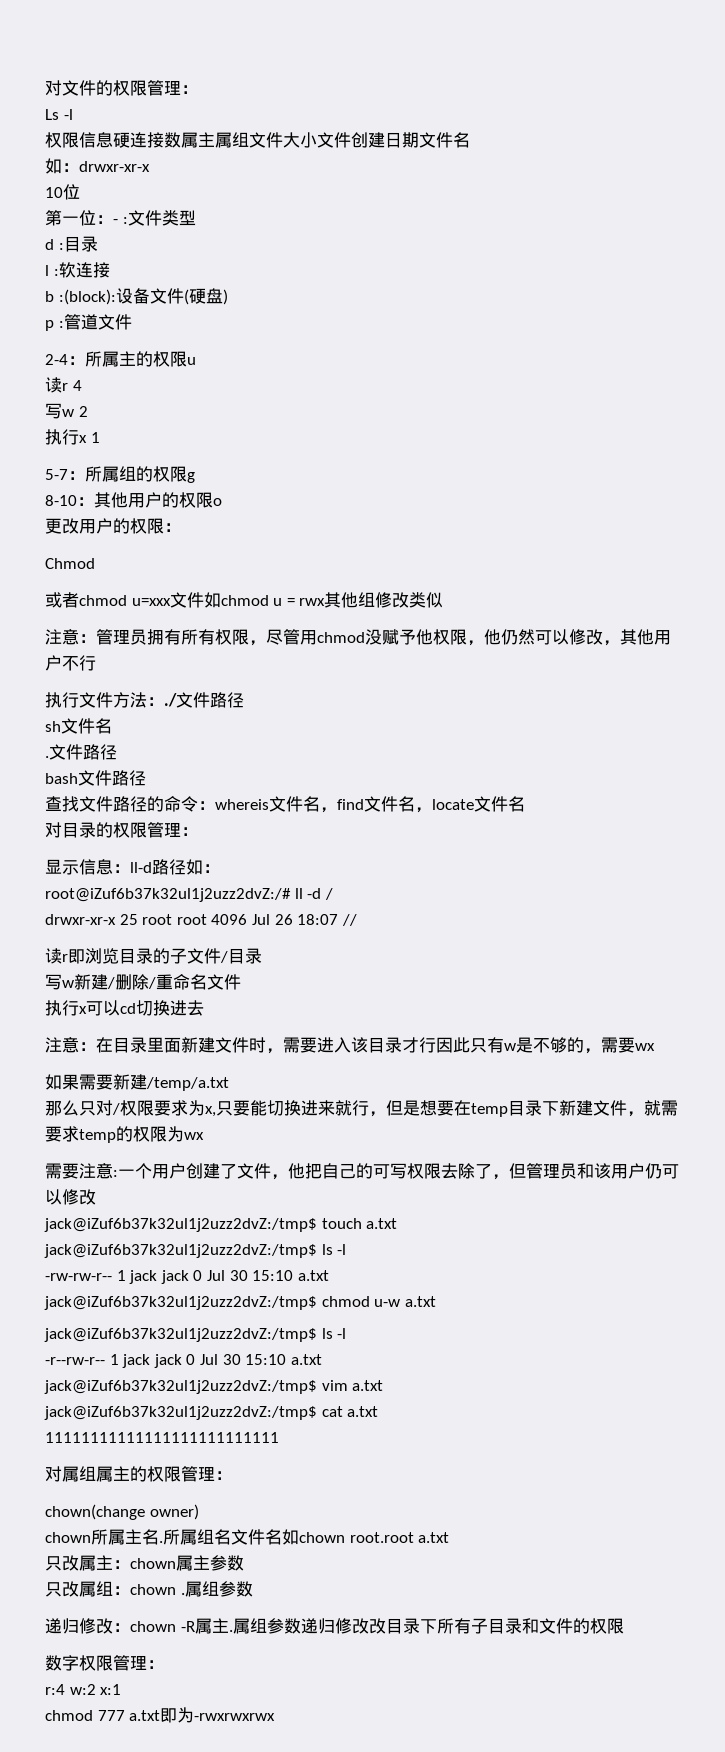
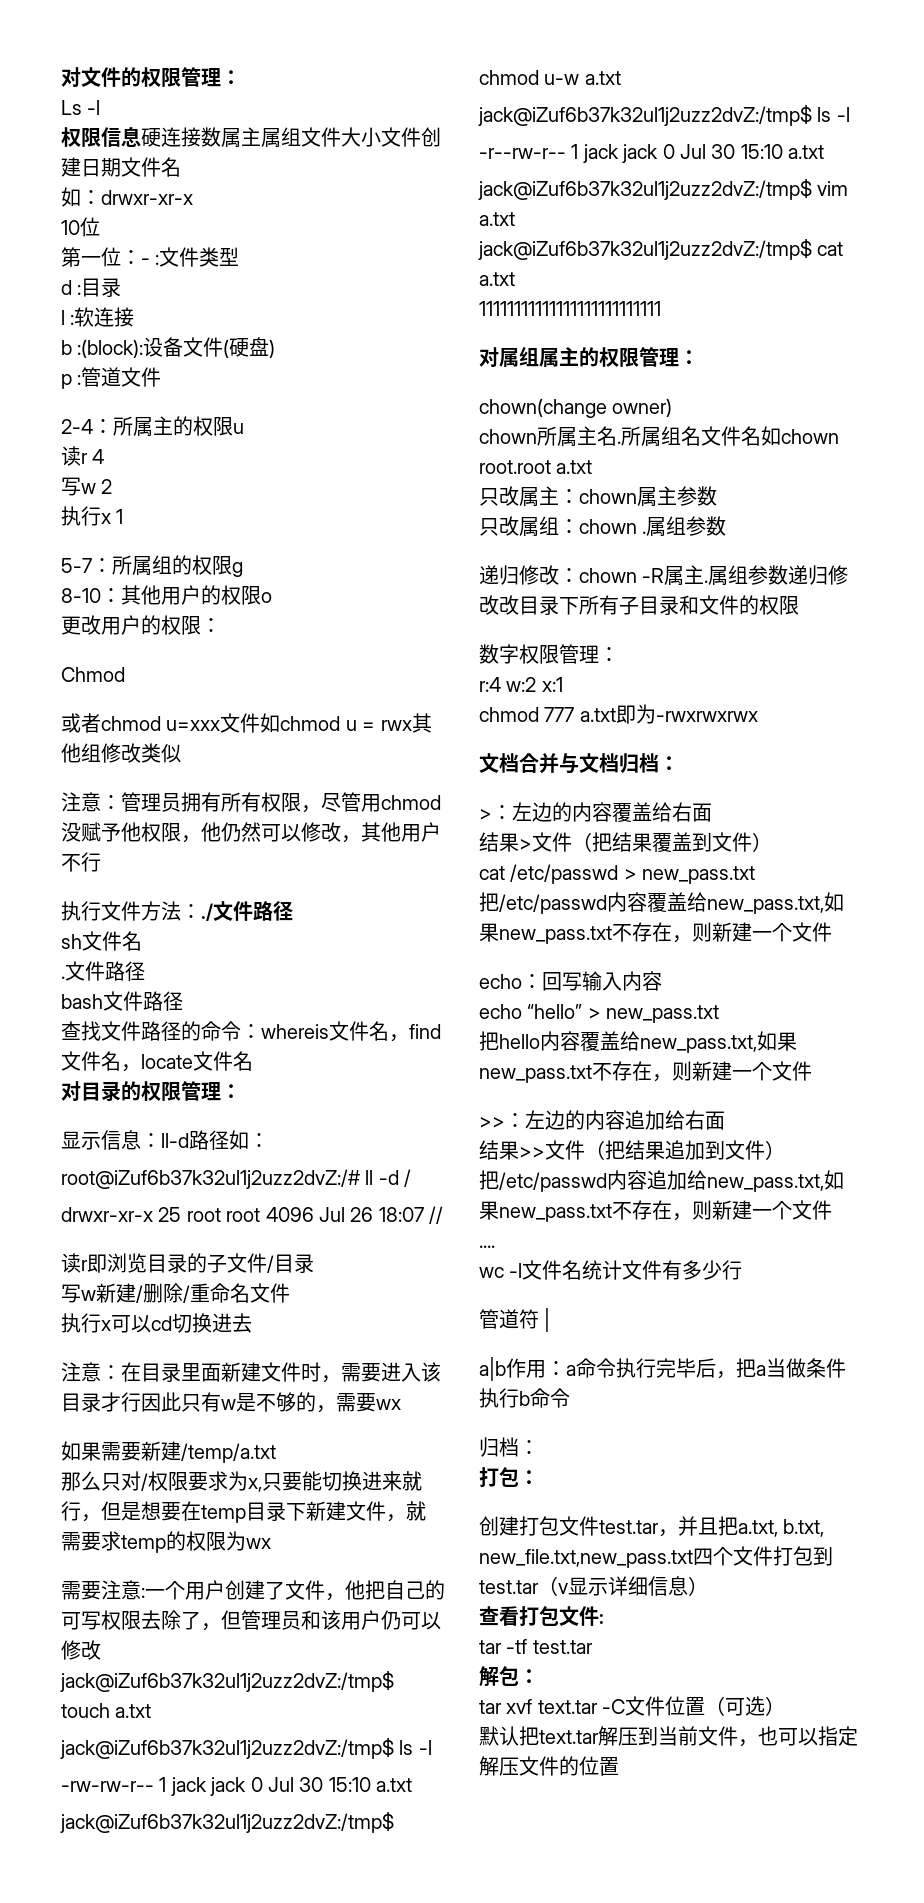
+ 文档合并与文档归档：
+ >：左边的内容覆盖给右面
+ 结果>文件（把结果覆盖到文件）
+ cat /etc/passwd > new_pass.txt
+ 把/etc/passwd内容覆盖给new_pass.txt,如果new_pass.txt不存在，则新建一个文件
+ echo：回写输入内容
+ echo “hello” > new_pass.txt
+ 把hello内容覆盖给new_pass.txt,如果new_pass.txt不存在，则新建一个文件
+ >>：左边的内容追加给右面
+ 结果>>文件（把结果追加到文件）
+ 把/etc/passwd内容追加给new_pass.txt,如果new_pass.txt不存在，则新建一个文件
+ ....
+ wc -l文件名统计文件有多少行
+ 管道符 |
+ a|b作用：a命令执行完毕后，把a当做条件执行b命令
+ 归档：
+ 打包：
+ 创建打包文件test.tar，并且把a.txt, b.txt, new_file.txt,new_pass.txt四个文件打包到test.tar（v显示详细信息）
+ 查看打包文件:
+ tar -tf test.tar
+ 解包：
+ tar xvf text.tar -C文件位置（可选）
+ 默认把text.tar解压到当前文件，也可以指定解压文件的位置

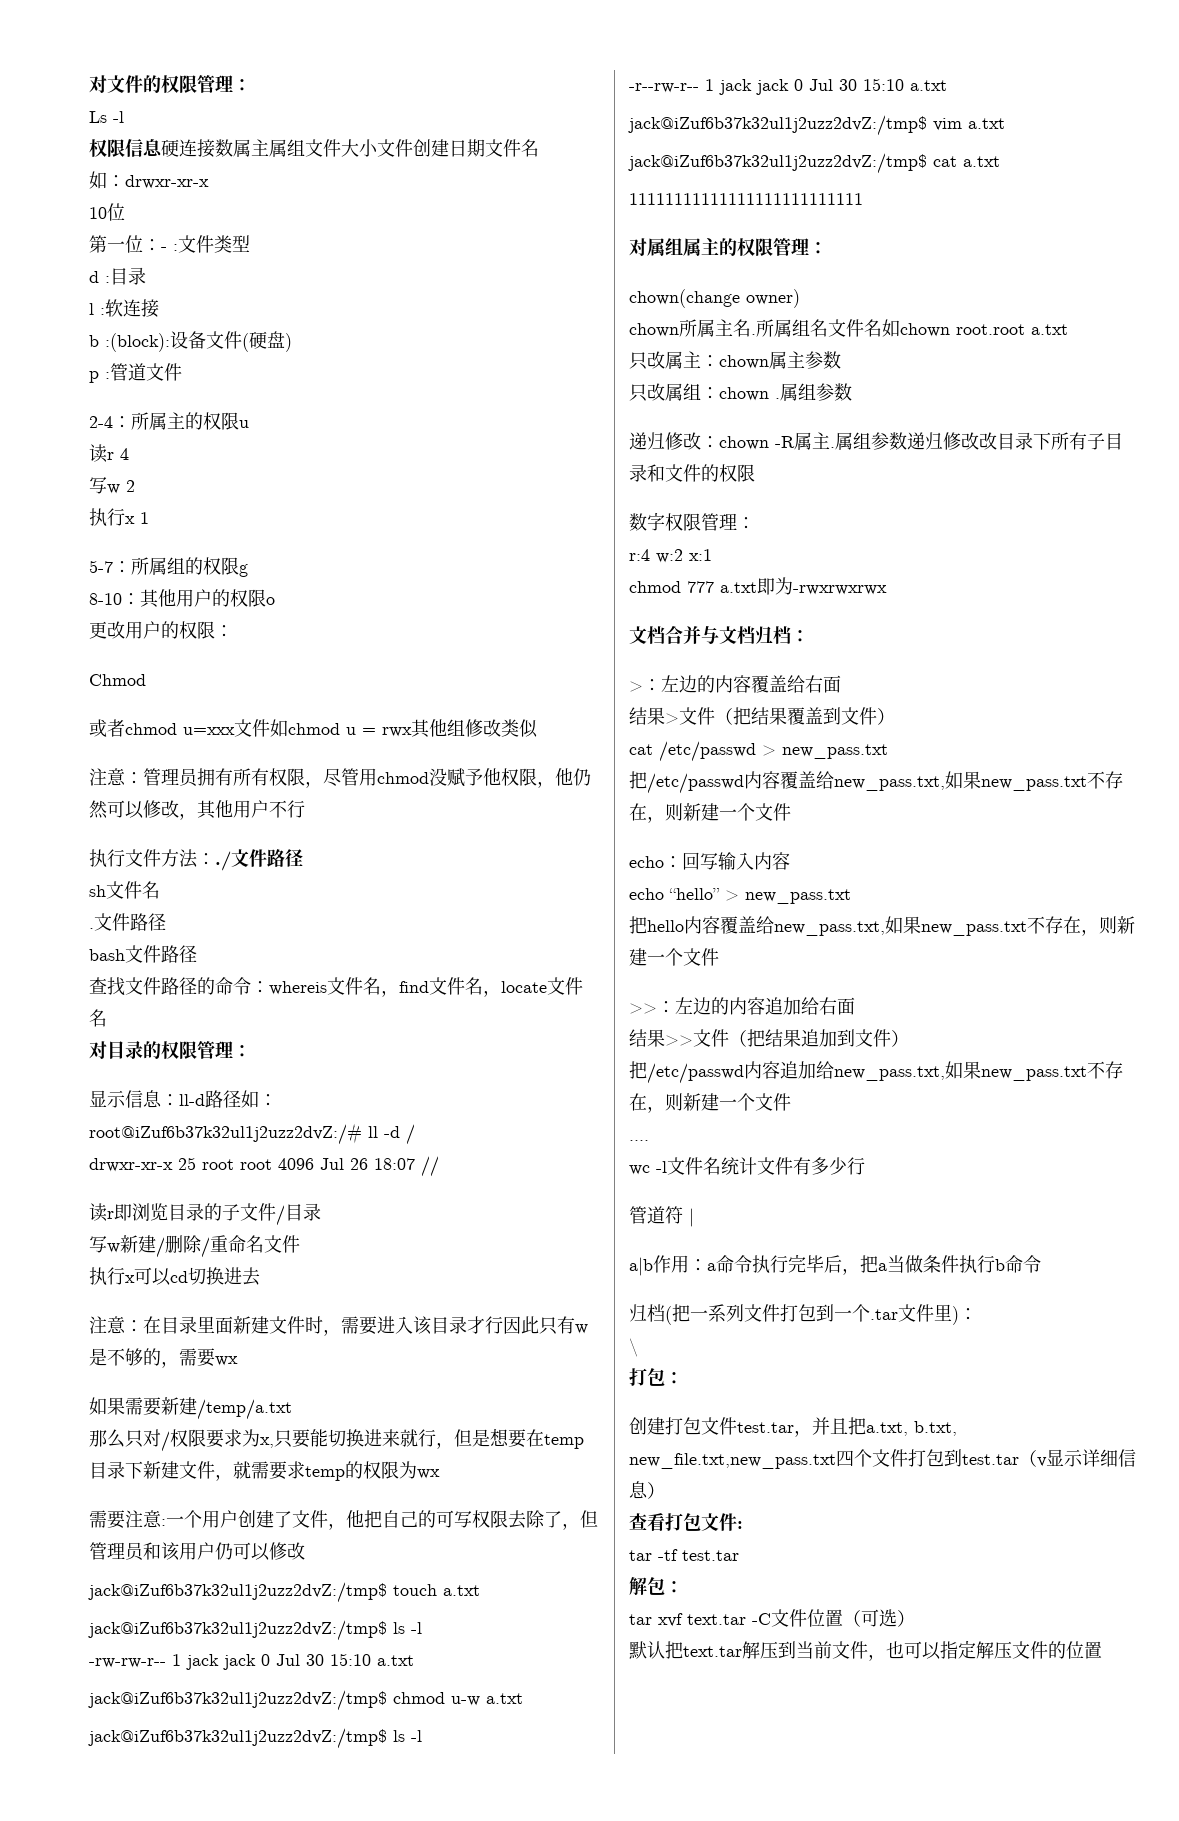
  a|b作用：a命令执行完毕后，把a当做条件执行b命令
- 归档：
+ 归档(把一系列文件打包到一个.tar文件里)：
+ \

